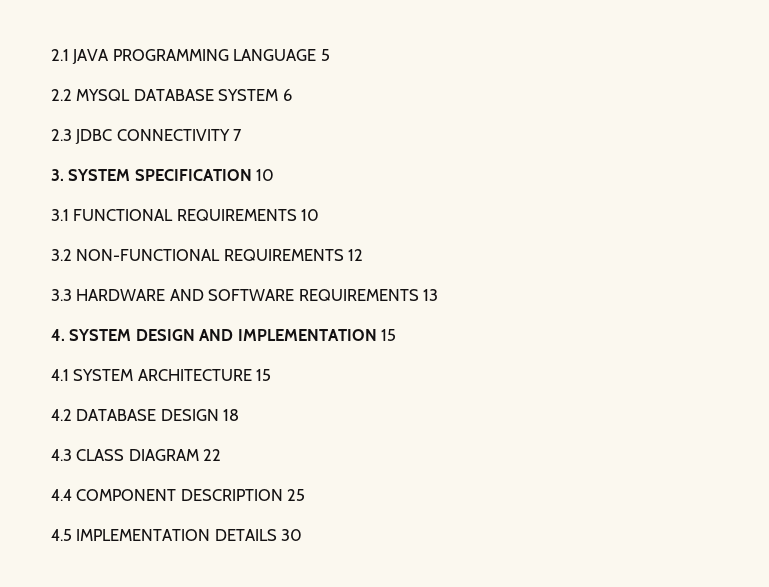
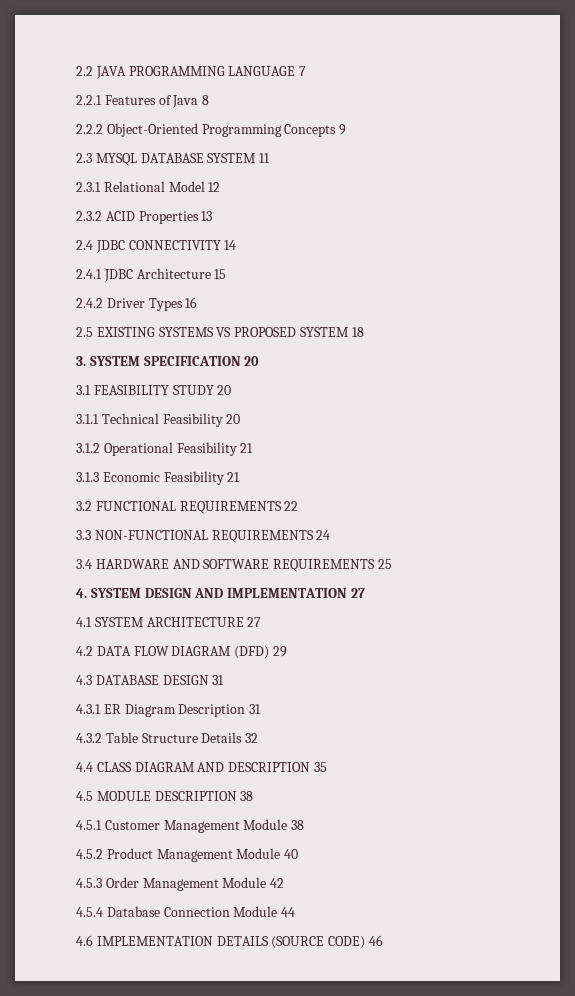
- 2.1 JAVA PROGRAMMING LANGUAGE 5
- 2.2 MYSQL DATABASE SYSTEM 6
- 2.3 JDBC CONNECTIVITY 7
+ 2.2 JAVA PROGRAMMING LANGUAGE 7
+ 2.2.1 Features of Java 8
+ 2.2.2 Object-Oriented Programming Concepts 9
+ 2.3 MYSQL DATABASE SYSTEM 11
+ 2.3.1 Relational Model 12
+ 2.3.2 ACID Properties 13
+ 2.4 JDBC CONNECTIVITY 14
+ 2.4.1 JDBC Architecture 15
+ 2.4.2 Driver Types 16
+ 2.5 EXISTING SYSTEMS VS PROPOSED SYSTEM 18
- 3. SYSTEM SPECIFICATION 10
+ 3. SYSTEM SPECIFICATION 20
- 3.1 FUNCTIONAL REQUIREMENTS 10
- 3.2 NON-FUNCTIONAL REQUIREMENTS 12
- 3.3 HARDWARE AND SOFTWARE REQUIREMENTS 13
+ 3.1 FEASIBILITY STUDY 20
+ 3.1.1 Technical Feasibility 20
+ 3.1.2 Operational Feasibility 21
+ 3.1.3 Economic Feasibility 21
+ 3.2 FUNCTIONAL REQUIREMENTS 22
+ 3.3 NON-FUNCTIONAL REQUIREMENTS 24
+ 3.4 HARDWARE AND SOFTWARE REQUIREMENTS 25
- 4. SYSTEM DESIGN AND IMPLEMENTATION 15
+ 4. SYSTEM DESIGN AND IMPLEMENTATION 27
- 4.1 SYSTEM ARCHITECTURE 15
+ 4.1 SYSTEM ARCHITECTURE 27
- 4.2 DATABASE DESIGN 18
- 4.3 CLASS DIAGRAM 22
- 4.4 COMPONENT DESCRIPTION 25
- 4.5 IMPLEMENTATION DETAILS 30
+ 4.2 DATA FLOW DIAGRAM (DFD) 29
+ 4.3 DATABASE DESIGN 31
+ 4.3.1 ER Diagram Description 31
+ 4.3.2 Table Structure Details 32
+ 4.4 CLASS DIAGRAM AND DESCRIPTION 35
+ 4.5 MODULE DESCRIPTION 38
+ 4.5.1 Customer Management Module 38
+ 4.5.2 Product Management Module 40
+ 4.5.3 Order Management Module 42
+ 4.5.4 Database Connection Module 44
+ 4.6 IMPLEMENTATION DETAILS (SOURCE CODE) 46

